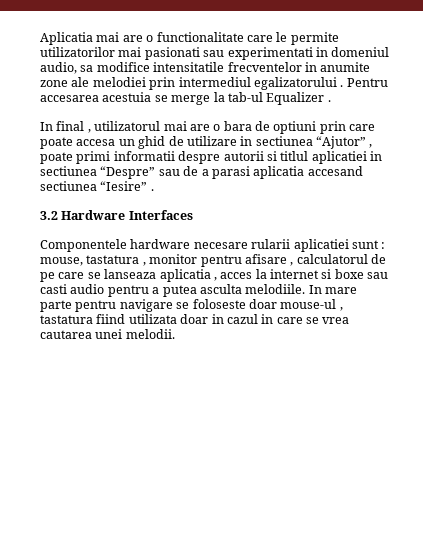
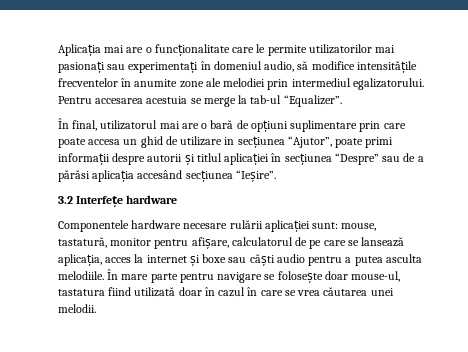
- Aplicatia mai are o functionalitate care le permite utilizatorilor mai pasionati sau experimentati in domeniul audio, sa modifice intensitatile frecventelor in anumite zone ale melodiei prin intermediul egalizatorului .
+ Aplicația mai are o funcționalitate care le permite utilizatorilor mai pasionați sau experimentați în domeniul audio, să modifice intensitățile frecventelor în anumite zone ale melodiei prin intermediul egalizatorului.
- Pentru accesarea acestuia se merge la tab-ul Equalizer .
- In final , utilizatorul mai are o bara de optiuni prin care poate accesa un ghid de utilizare in sectiunea “Ajutor” , poate primi informatii despre autorii si titlul aplicatiei in sectiunea “Despre” sau de a parasi aplicatia accesand sectiunea “Iesire” .
+ Pentru accesarea acestuia se merge la tab-ul “Equalizer”.
+ În final, utilizatorul mai are o bară de opțiuni suplimentare prin care poate accesa un ghid de utilizare in secțiunea “Ajutor”, poate primi informații despre autorii și titlul aplicației în secțiunea “Despre” sau de a părăsi aplicația accesând secțiunea “Ieșire”.
- 3.2 Hardware Interfaces
+ 3.2 Interfețe hardware
- Componentele hardware necesare rularii aplicatiei sunt : mouse, tastatura , monitor pentru afisare , calculatorul de pe care se lanseaza aplicatia , acces la internet si boxe sau casti audio pentru a putea asculta melodiile.
+ Componentele hardware necesare rulării aplicației sunt: mouse, tastatură, monitor pentru afișare, calculatorul de pe care se lansează aplicația, acces la internet și boxe sau căști audio pentru a putea asculta melodiile.
- In mare parte pentru navigare se foloseste doar mouse-ul , tastatura fiind utilizata doar in cazul in care se vrea cautarea unei melodii.
+ În mare parte pentru navigare se folosește doar mouse-ul, tastatura fiind utilizată doar în cazul în care se vrea căutarea unei melodii.

